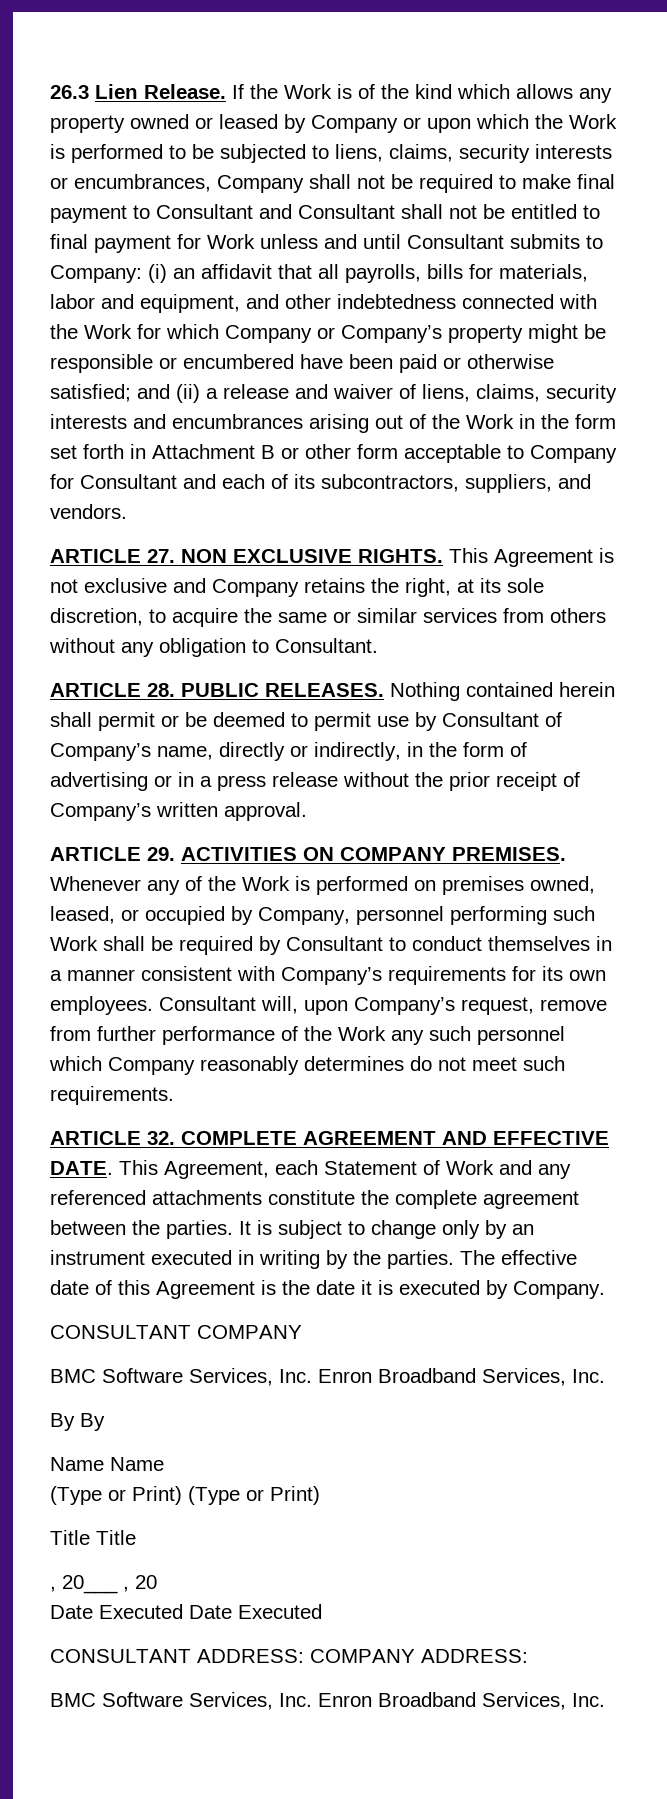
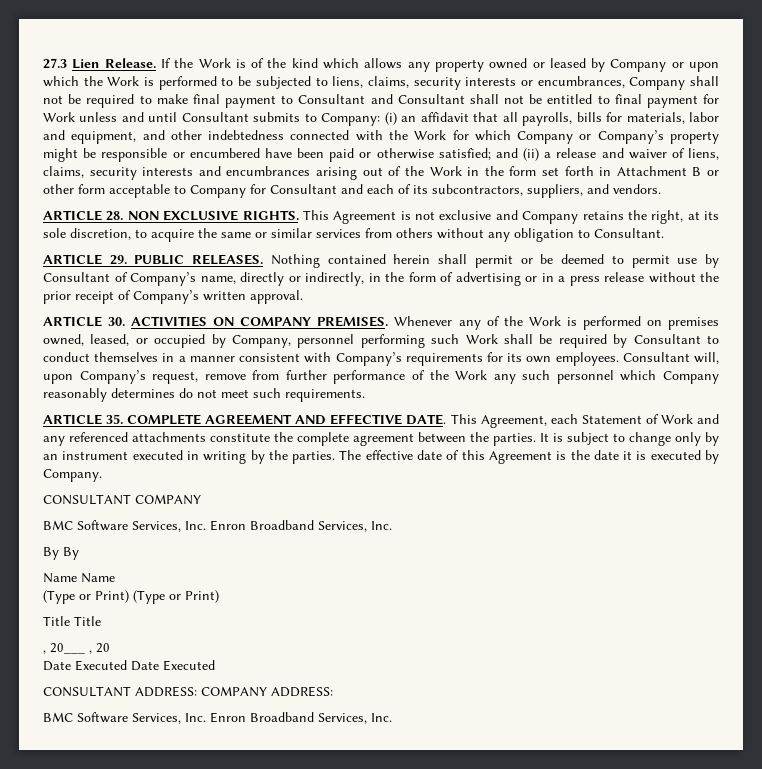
- 26.3 Lien Release.
+ 27.3 Lien Release.
- ARTICLE 27. NON EXCLUSIVE RIGHTS.
+ ARTICLE 28. NON EXCLUSIVE RIGHTS.
- ARTICLE 28. PUBLIC RELEASES.
+ ARTICLE 29. PUBLIC RELEASES.
- ARTICLE 29. ACTIVITIES ON COMPANY PREMISES.
+ ARTICLE 30. ACTIVITIES ON COMPANY PREMISES.
- ARTICLE 32. COMPLETE AGREEMENT AND EFFECTIVE DATE.
+ ARTICLE 35. COMPLETE AGREEMENT AND EFFECTIVE DATE.

